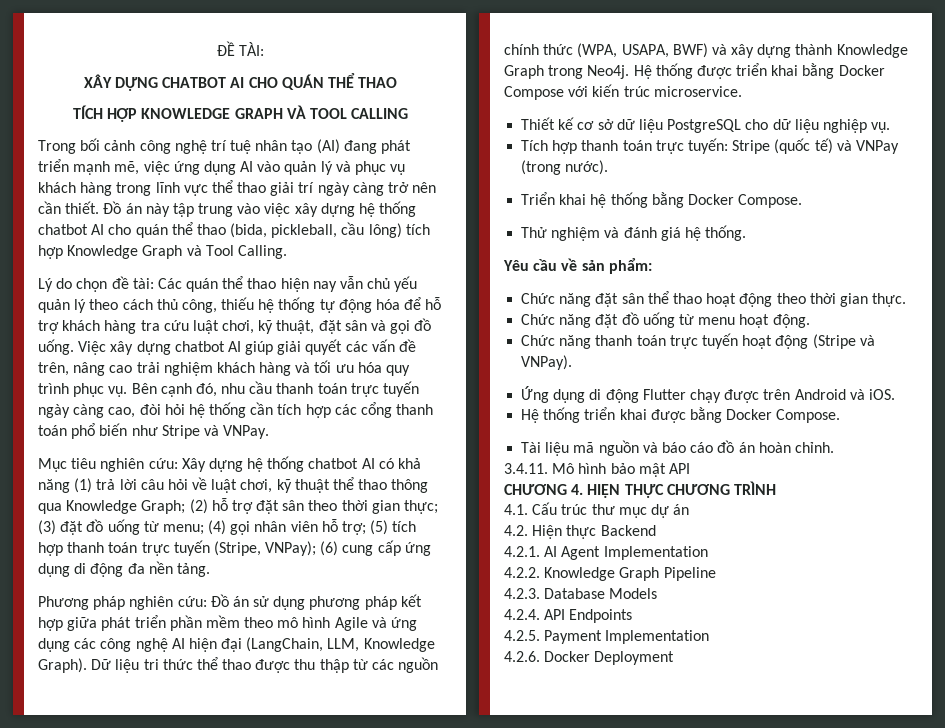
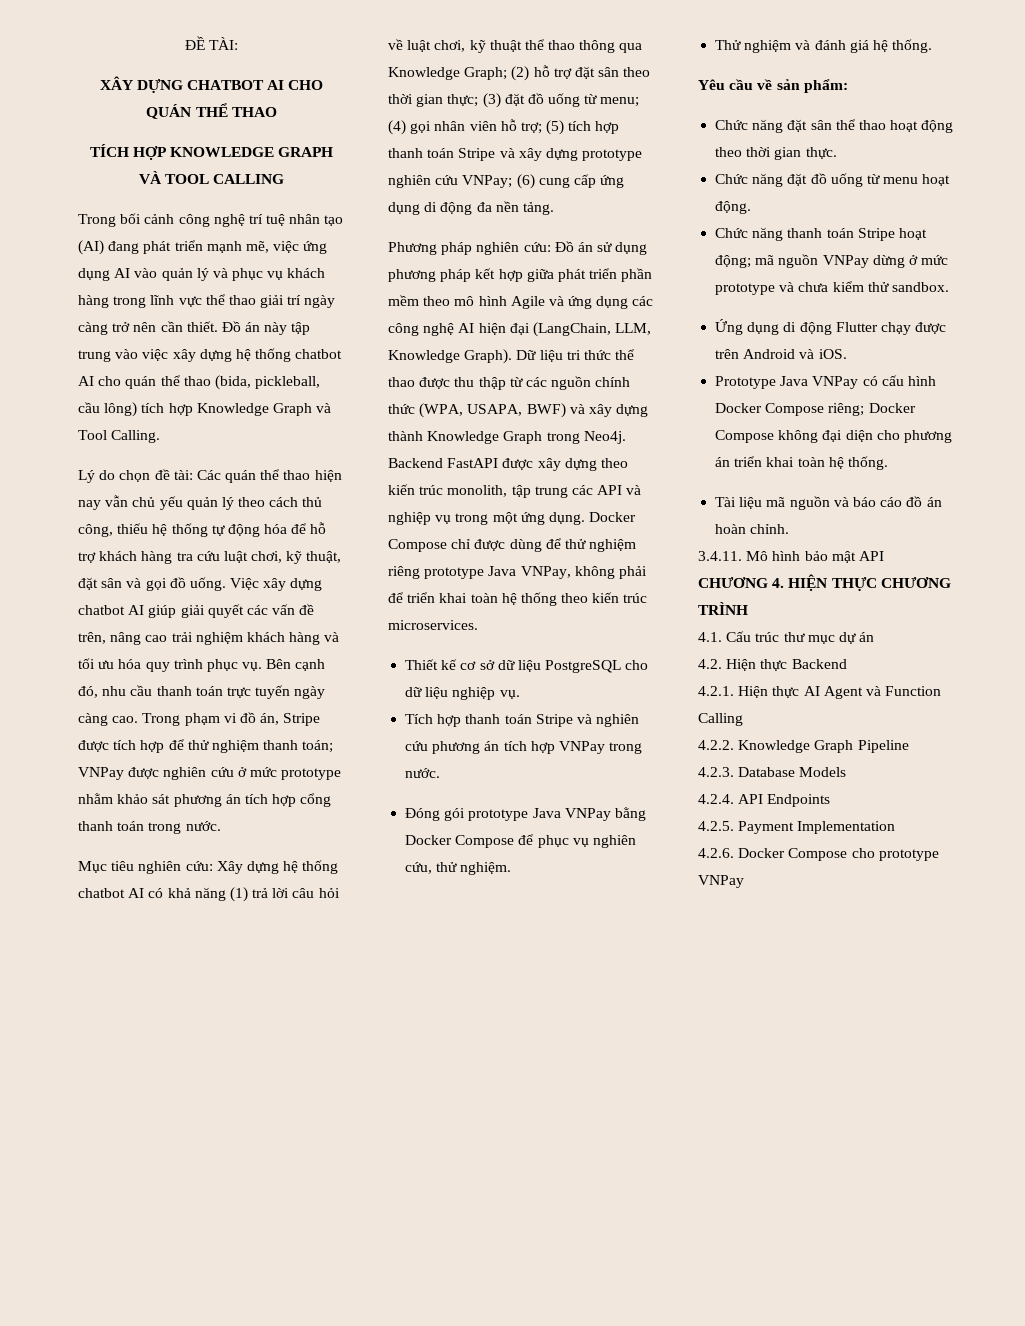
- Bên cạnh đó, nhu cầu thanh toán trực tuyến ngày càng cao, đòi hỏi hệ thống cần tích hợp các cổng thanh toán phổ biến như Stripe và VNPay.
+ Bên cạnh đó, nhu cầu thanh toán trực tuyến ngày càng cao. Trong phạm vi đồ án, Stripe được tích hợp để thử nghiệm thanh toán; VNPay được nghiên cứu ở mức prototype nhằm khảo sát phương án tích hợp cổng thanh toán trong nước.
- (5) tích hợp thanh toán trực tuyến (Stripe, VNPay);
+ (5) tích hợp thanh toán Stripe và xây dựng prototype nghiên cứu VNPay;
- Hệ thống được triển khai bằng Docker Compose với kiến trúc microservice.
+ Backend FastAPI được xây dựng theo kiến trúc monolith, tập trung các API và nghiệp vụ trong một ứng dụng. Docker Compose chỉ được dùng để thử nghiệm riêng prototype Java VNPay, không phải để triển khai toàn hệ thống theo kiến trúc microservices.
- Tích hợp thanh toán trực tuyến: Stripe (quốc tế) và VNPay (trong nước).
- Triển khai hệ thống bằng Docker Compose.
+ Tích hợp thanh toán Stripe và nghiên cứu phương án tích hợp VNPay trong nước.
+ Đóng gói prototype Java VNPay bằng Docker Compose để phục vụ nghiên cứu, thử nghiệm.
- Chức năng thanh toán trực tuyến hoạt động (Stripe và VNPay).
+ Chức năng thanh toán Stripe hoạt động; mã nguồn VNPay dừng ở mức prototype và chưa kiểm thử sandbox.
- Hệ thống triển khai được bằng Docker Compose.
+ Prototype Java VNPay có cấu hình Docker Compose riêng; Docker Compose không đại diện cho phương án triển khai toàn hệ thống.
- 4.2.1. AI Agent Implementation
+ 4.2.1. Hiện thực AI Agent và Function Calling
- 4.2.6. Docker Deployment
+ 4.2.6. Docker Compose cho prototype VNPay

